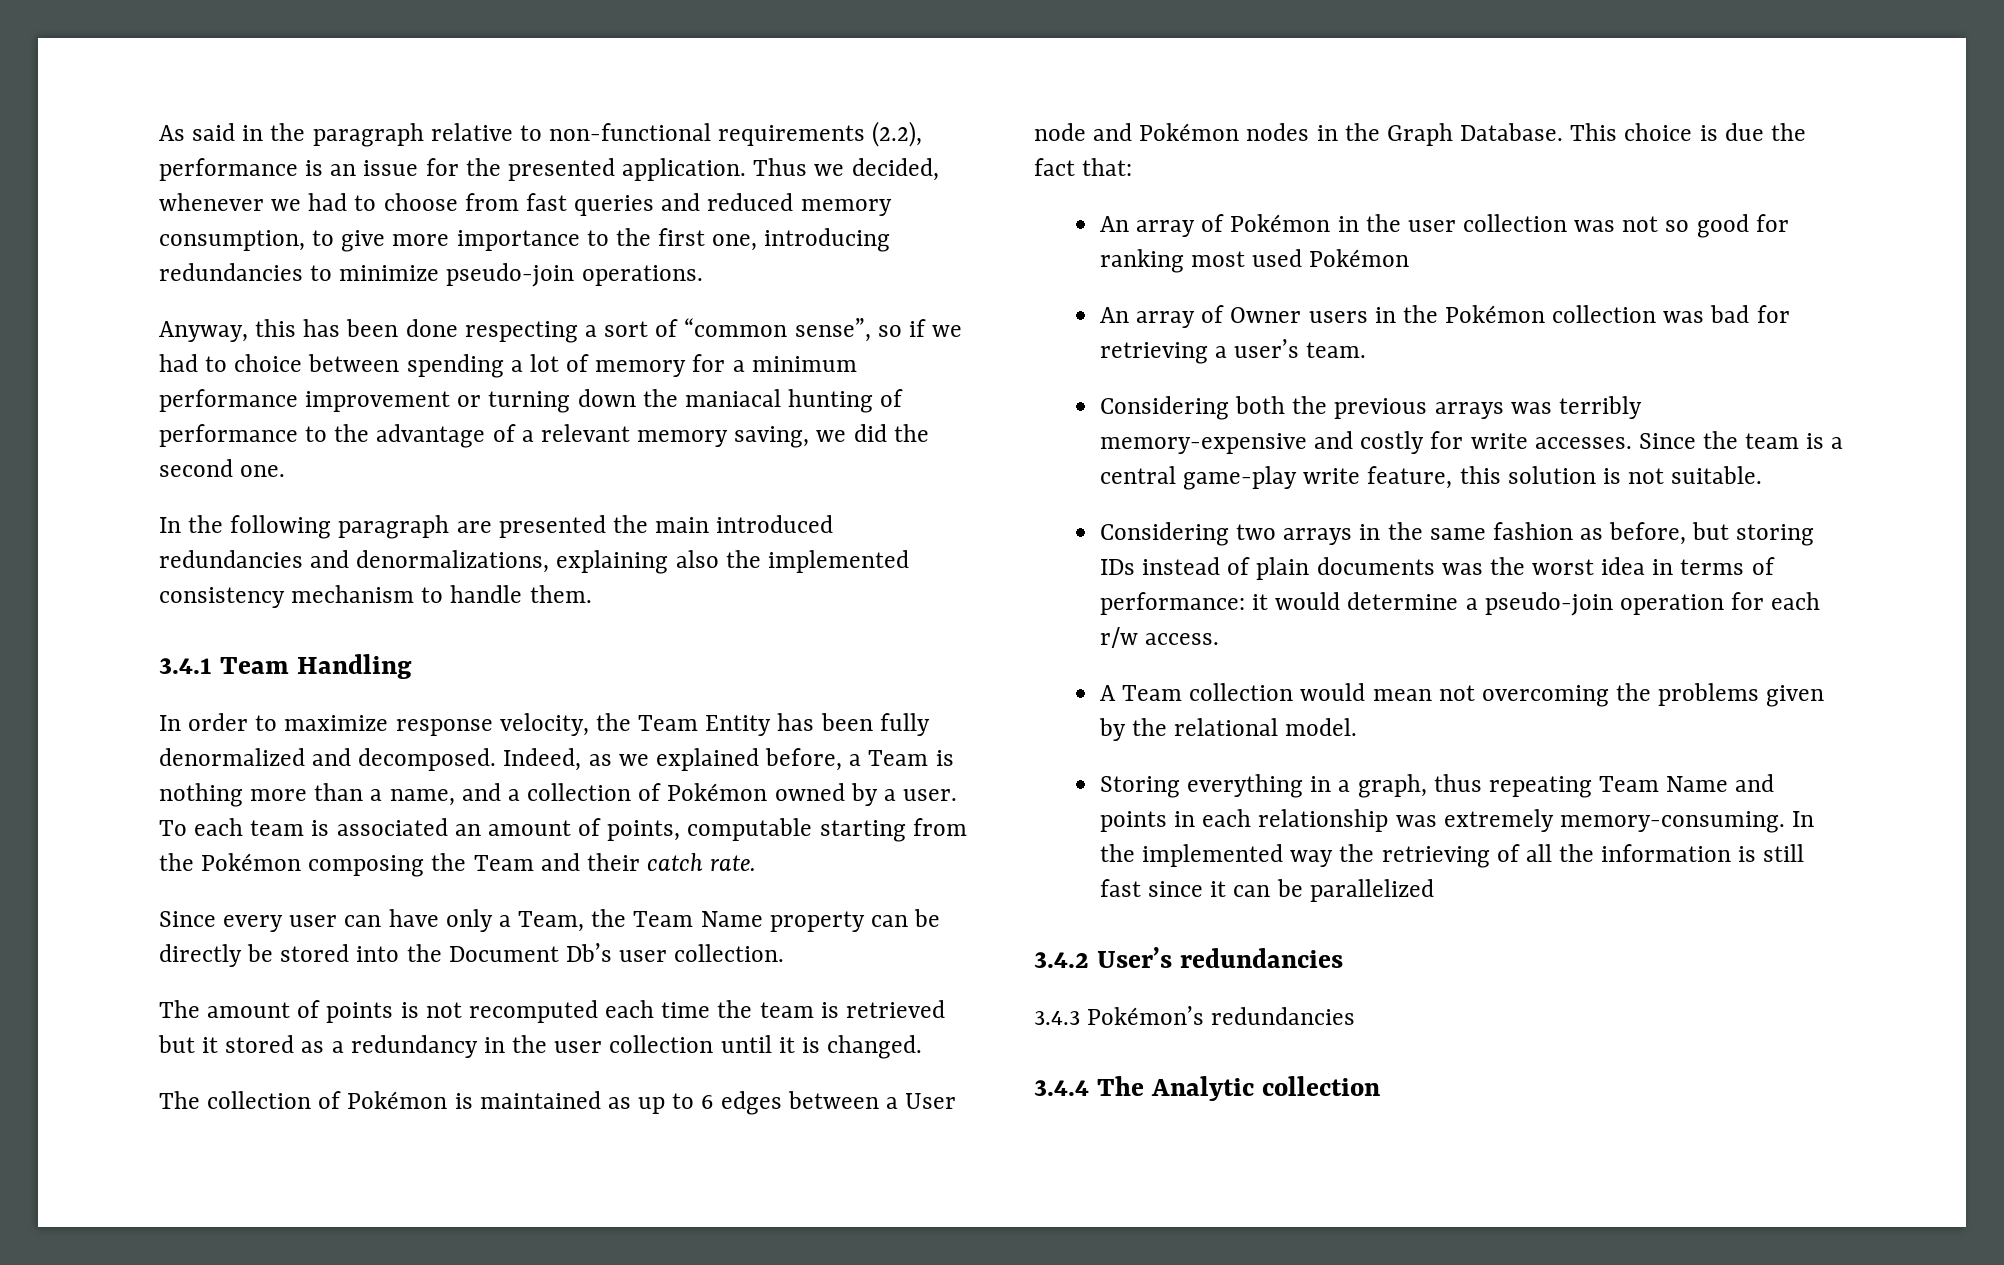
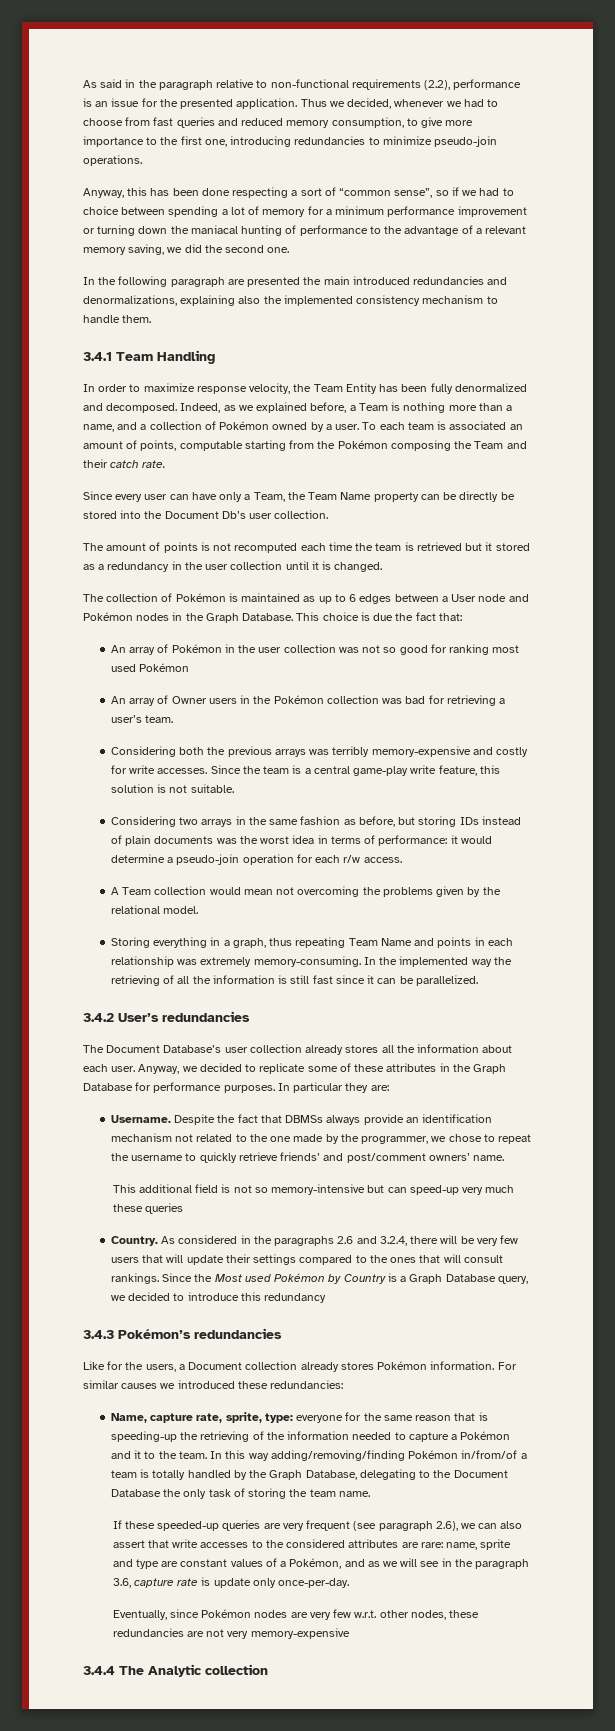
- In the implemented way the retrieving of all the information is still fast since it can be parallelized
+ In the implemented way the retrieving of all the information is still fast since it can be parallelized.
+ The Document Database’s user collection already stores all the information about each user. Anyway, we decided to replicate some of these attributes in the Graph Database for performance purposes. In particular they are:
+ Username. Despite the fact that DBMSs always provide an identification mechanism not related to the one made by the programmer, we chose to repeat the username to quickly retrieve friends’ and post/comment owners’ name.
+ This additional field is not so memory-intensive but can speed-up very much these queries
+ Country. As considered in the paragraphs 2.6 and 3.2.4, there will be very few users that will update their settings compared to the ones that will consult rankings. Since the Most used Pokémon by Country is a Graph Database query, we decided to introduce this redundancy
  3.4.3 Pokémon’s redundancies
+ Like for the users, a Document collection already stores Pokémon information. For similar causes we introduced these redundancies:
+ Name, capture rate, sprite, type: everyone for the same reason that is speeding-up the retrieving of the information needed to capture a Pokémon and it to the team. In this way adding/removing/finding Pokémon in/from/of a team is totally handled by the Graph Database, delegating to the Document Database the only task of storing the team name.
+ If these speeded-up queries are very frequent (see paragraph 2.6), we can also assert that write accesses to the considered attributes are rare: name, sprite and type are constant values of a Pokémon, and as we will see in the paragraph 3.6, capture rate is update only once-per-day.
+ Eventually, since Pokémon nodes are very few w.r.t. other nodes, these redundancies are not very memory-expensive

